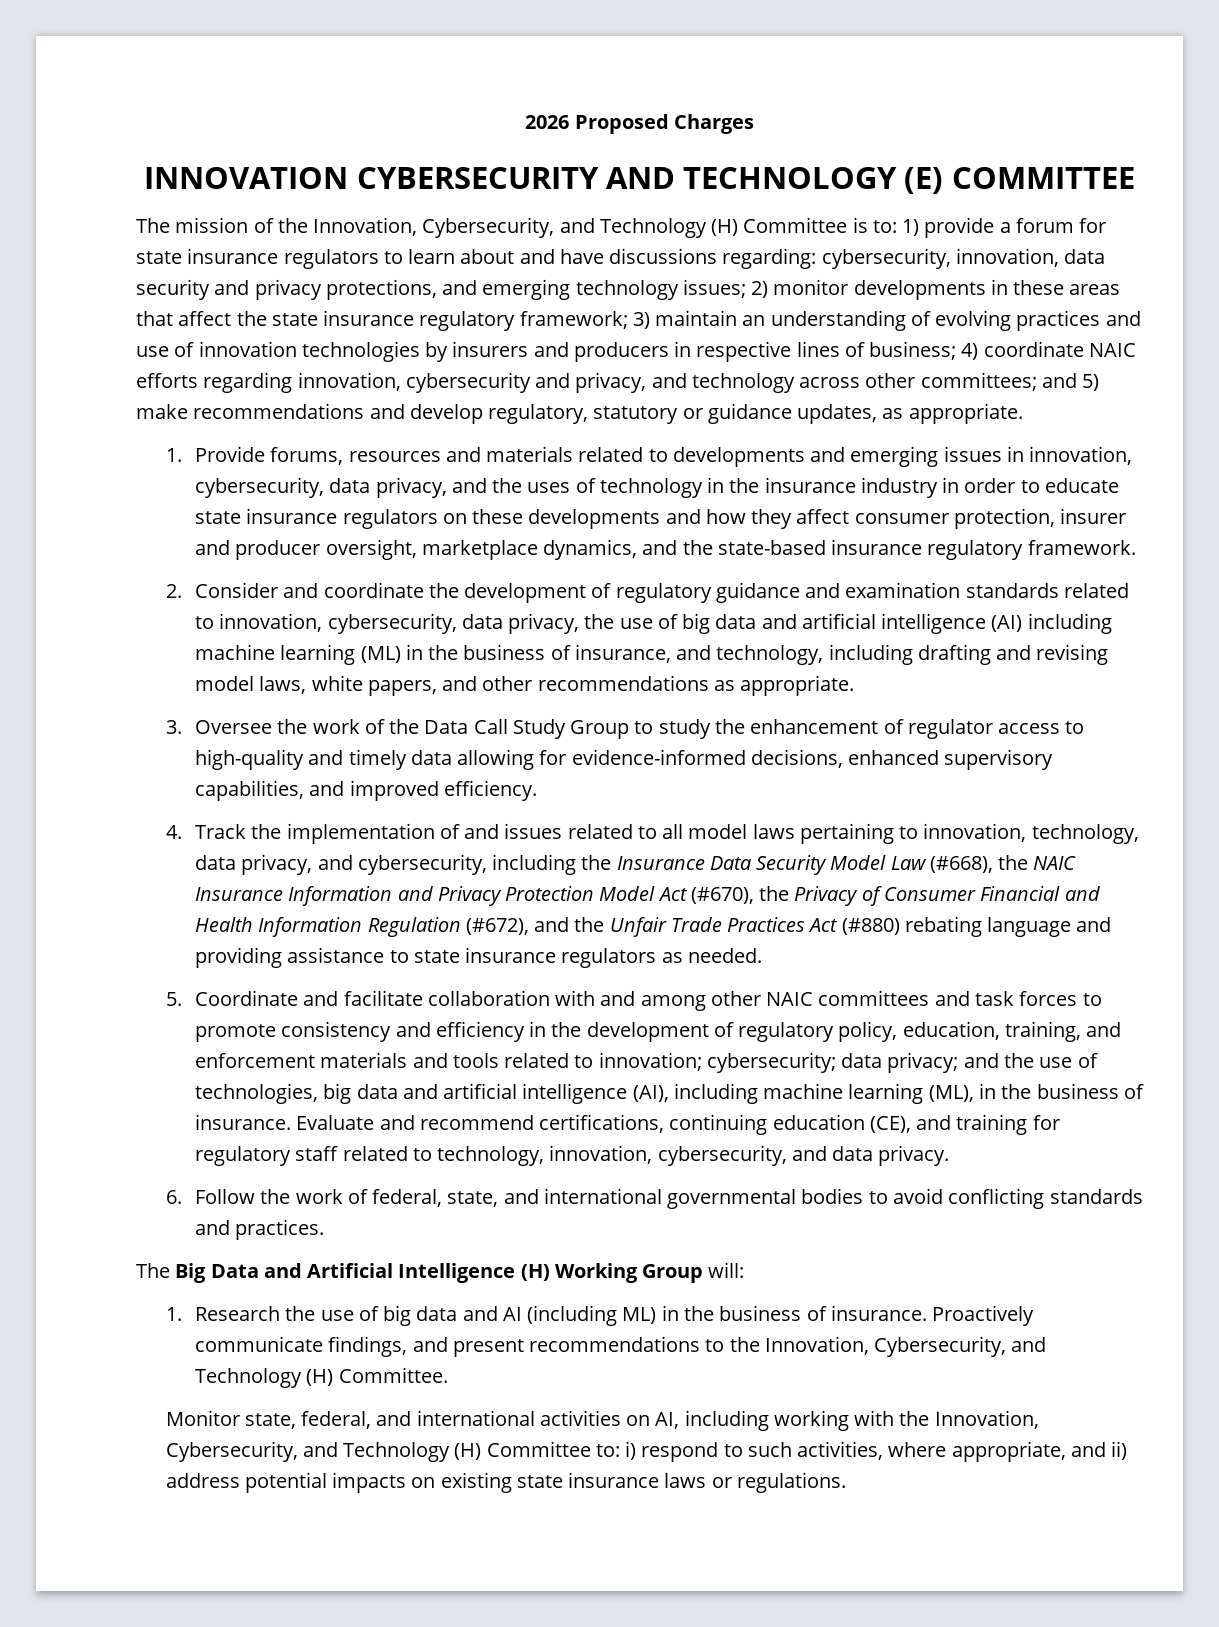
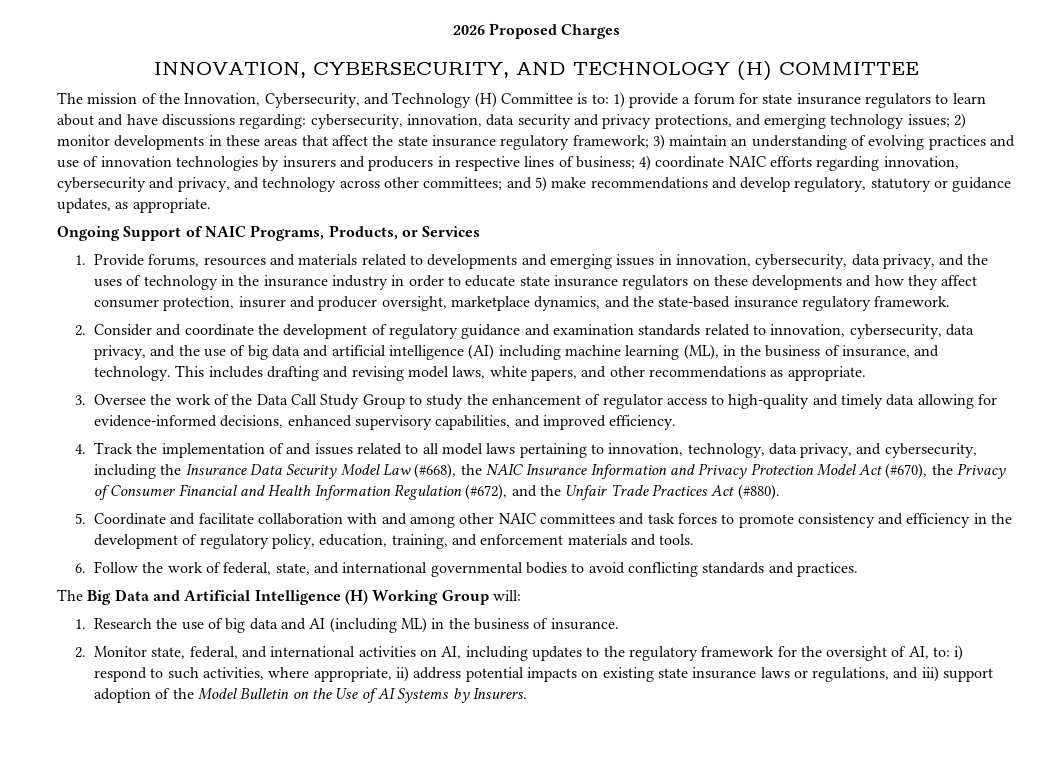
- INNOVATION CYBERSECURITY AND TECHNOLOGY (E) COMMITTEE
+ INNOVATION, CYBERSECURITY, AND TECHNOLOGY (H) COMMITTEE
+ Ongoing Support of NAIC Programs, Products, or Services
- 2. Consider and coordinate the development of regulatory guidance and examination standards related to innovation, cybersecurity, data privacy, the use of big data and artificial intelligence (AI) including machine learning (ML) in the business of insurance, and technology, including drafting and revising model laws, white papers, and other recommendations as appropriate.
+ 2. Consider and coordinate the development of regulatory guidance and examination standards related to innovation, cybersecurity, data privacy, and the use of big data and artificial intelligence (AI) including machine learning (ML), in the business of insurance, and technology. This includes drafting and revising model laws, white papers, and other recommendations as appropriate.
- 4. Track the implementation of and issues related to all model laws pertaining to innovation, technology, data privacy, and cybersecurity, including the Insurance Data Security Model Law (#668), the NAIC Insurance Information and Privacy Protection Model Act (#670), the Privacy of Consumer Financial and Health Information Regulation (#672), and the Unfair Trade Practices Act (#880) rebating language and providing assistance to state insurance regulators as needed.
+ 4. Track the implementation of and issues related to all model laws pertaining to innovation, technology, data privacy, and cybersecurity, including the Insurance Data Security Model Law (#668), the NAIC Insurance Information and Privacy Protection Model Act (#670), the Privacy of Consumer Financial and Health Information Regulation (#672), and the Unfair Trade Practices Act (#880).
- 5. Coordinate and facilitate collaboration with and among other NAIC committees and task forces to promote consistency and efficiency in the development of regulatory policy, education, training, and enforcement materials and tools related to innovation; cybersecurity; data privacy; and the use of technologies, big data and artificial intelligence (AI), including machine learning (ML), in the business of insurance. Evaluate and recommend certifications, continuing education (CE), and training for regulatory staff related to technology, innovation, cybersecurity, and data privacy.
+ 5. Coordinate and facilitate collaboration with and among other NAIC committees and task forces to promote consistency and efficiency in the development of regulatory policy, education, training, and enforcement materials and tools.
- 1. Research the use of big data and AI (including ML) in the business of insurance. Proactively communicate findings, and present recommendations to the Innovation, Cybersecurity, and Technology (H) Committee.
- Monitor state, federal, and international activities on AI, including working with the Innovation, Cybersecurity, and Technology (H) Committee to: i) respond to such activities, where appropriate, and ii) address potential impacts on existing state insurance laws or regulations.
+ 1. Research the use of big data and AI (including ML) in the business of insurance.
+ 2. Monitor state, federal, and international activities on AI, including updates to the regulatory framework for the oversight of AI, to: i) respond to such activities, where appropriate, ii) address potential impacts on existing state insurance laws or regulations, and iii) support adoption of the Model Bulletin on the Use of AI Systems by Insurers.

